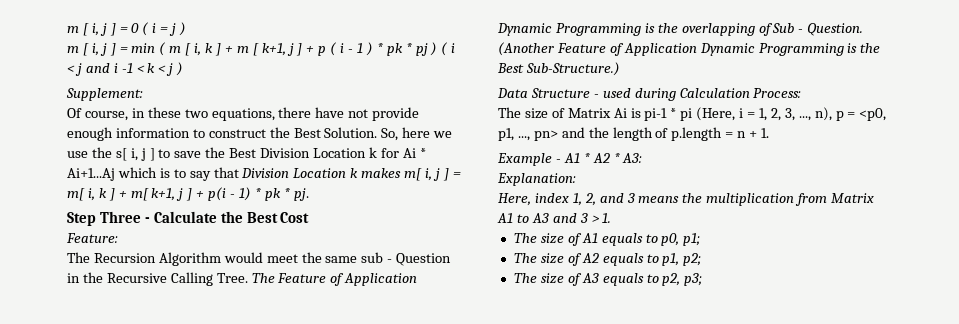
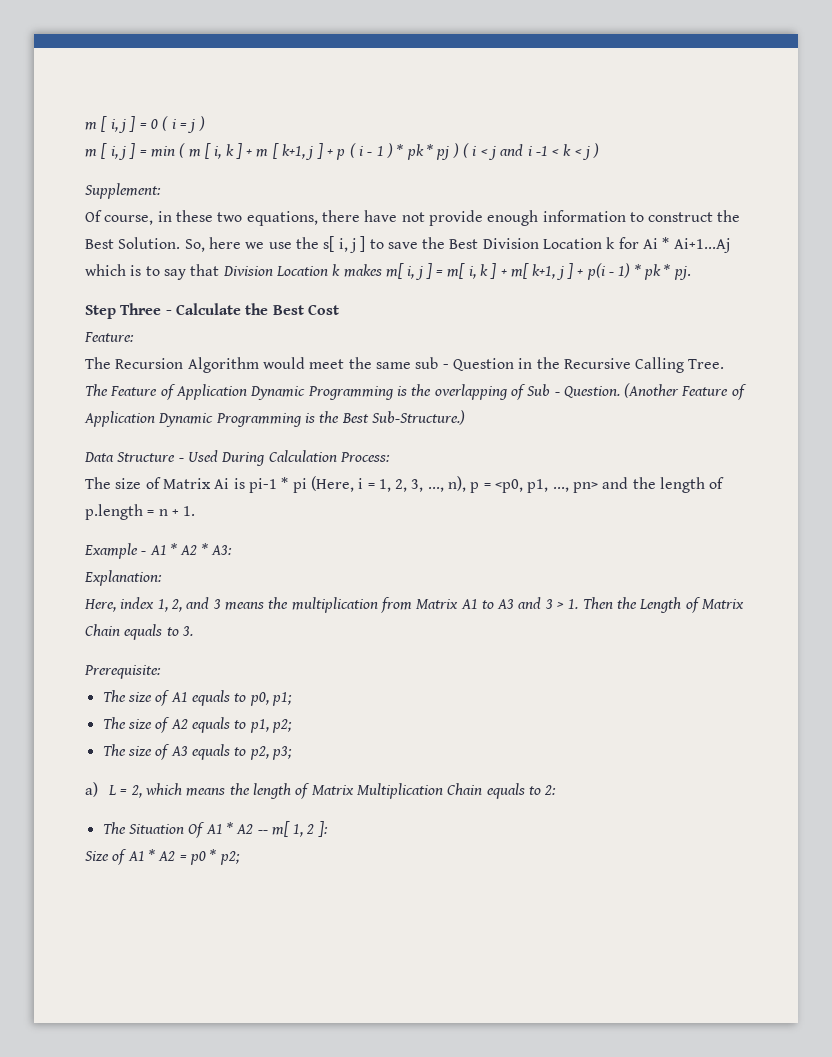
- Data Structure - used during Calculation Process:
+ Data Structure - Used During Calculation Process:
- Here, index 1, 2, and 3 means the multiplication from Matrix A1 to A3 and 3 > 1.
+ Here, index 1, 2, and 3 means the multiplication from Matrix A1 to A3 and 3 > 1. Then the Length of Matrix Chain equals to 3.
+ Prerequisite:
+ a) L = 2, which means the length of Matrix Multiplication Chain equals to 2:
+ The Situation Of A1 * A2 -- m[ 1, 2 ]:
+ Size of A1 * A2 = p0 * p2;

